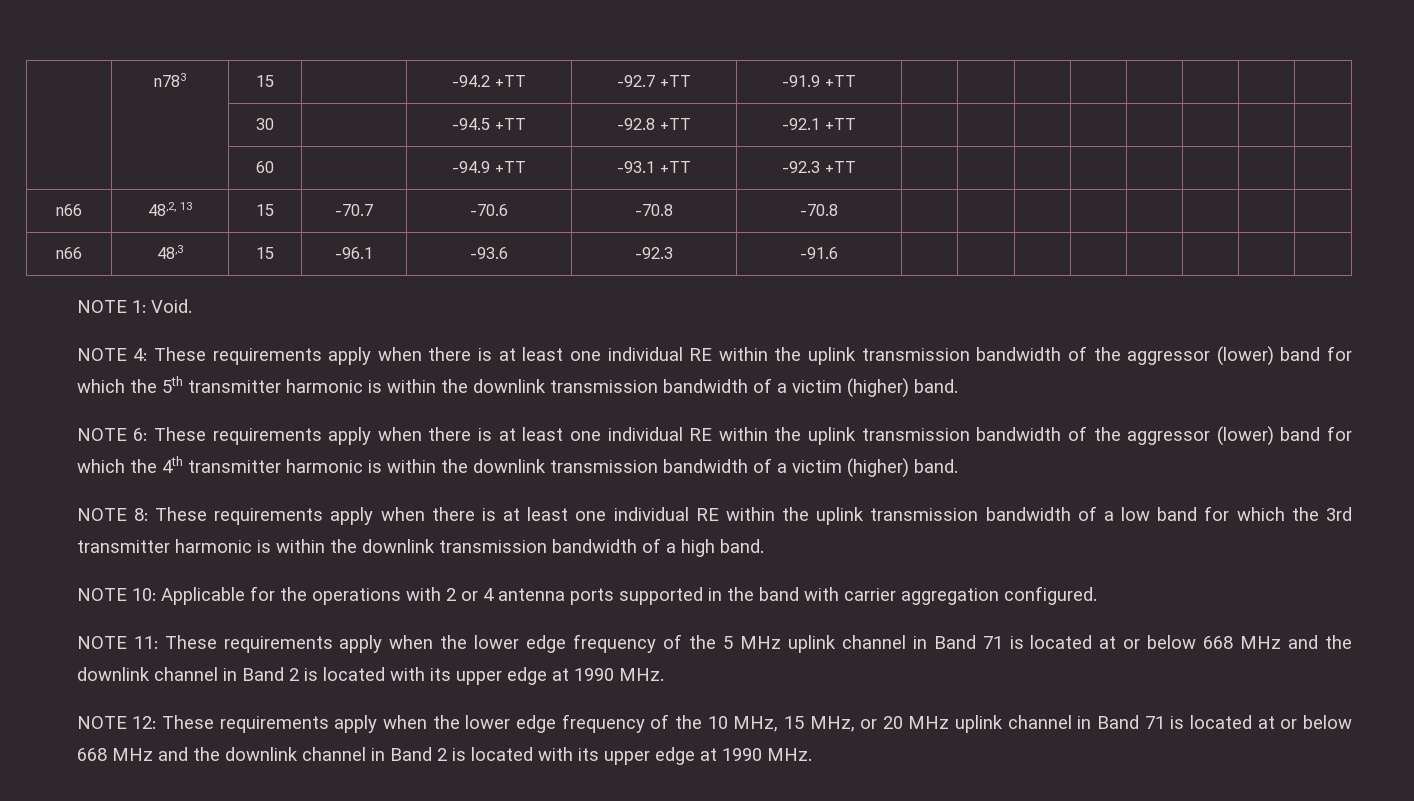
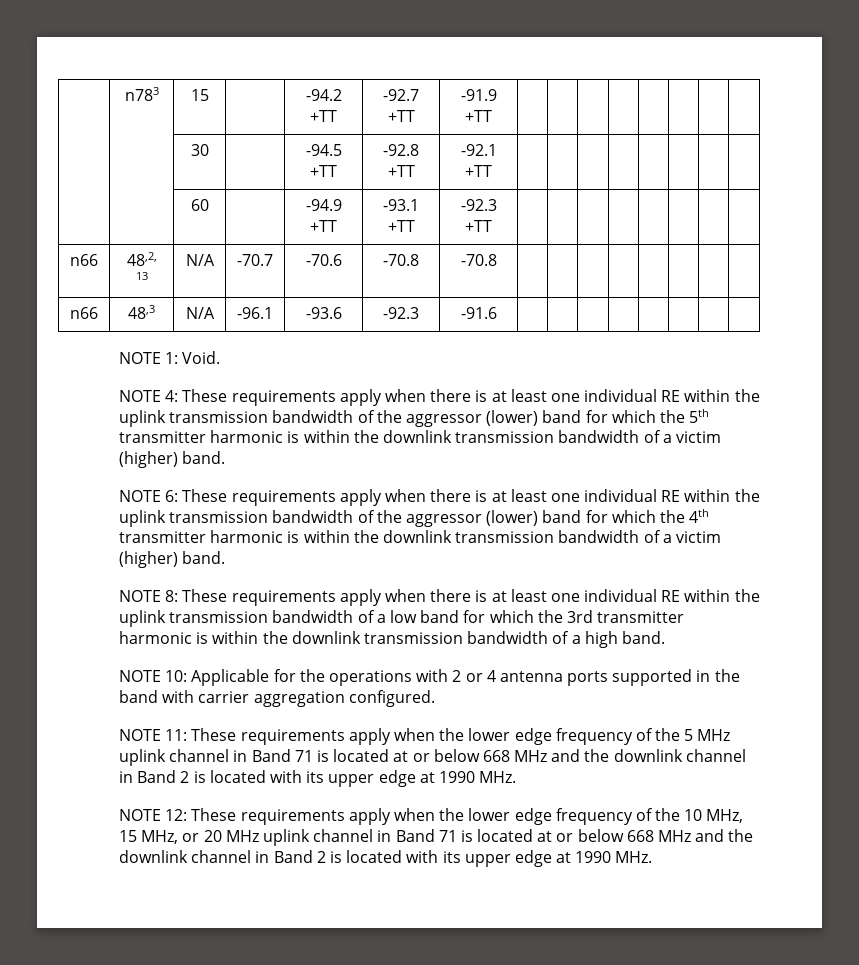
- n66 | 48,2, 13 | 15 | -70.7 | -70.6 | -70.8 | -70.8 | | | | | | | |
+ n66 | 48,2, 13 | N/A | -70.7 | -70.6 | -70.8 | -70.8 | | | | | | | |
- n66 | 48,3 | 15 | -96.1 | -93.6 | -92.3 | -91.6 | | | | | | | |
+ n66 | 48,3 | N/A | -96.1 | -93.6 | -92.3 | -91.6 | | | | | | | |

